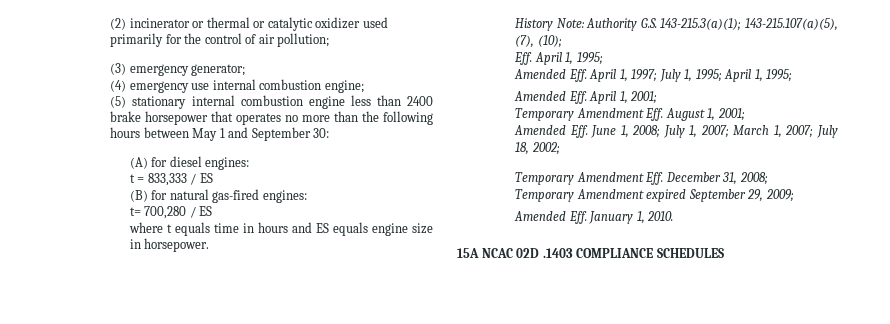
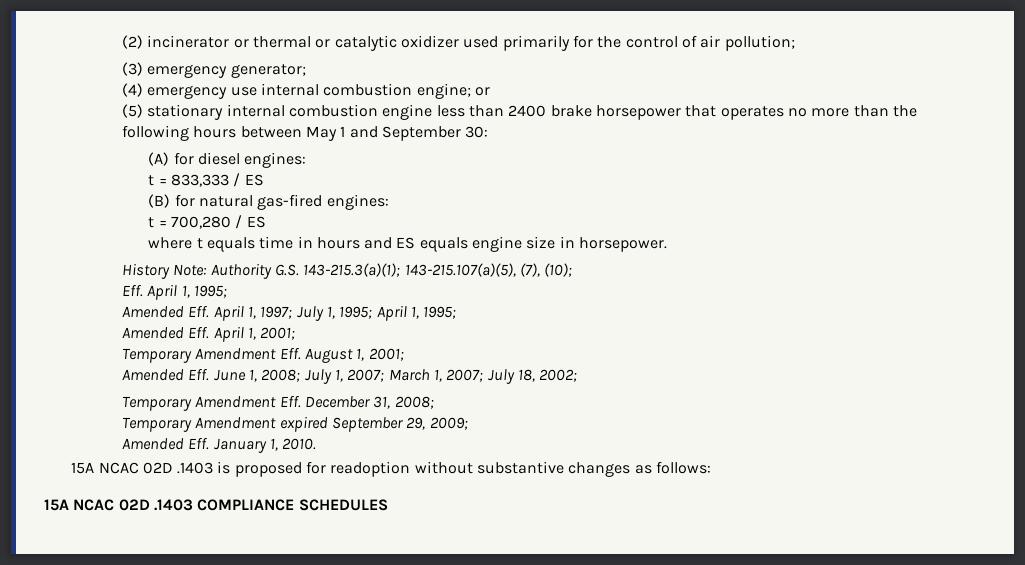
- (4) emergency use internal combustion engine;
+ (4) emergency use internal combustion engine; or
- t= 700,280 / ES
+ t = 700,280 / ES
+ 15A NCAC 02D .1403 is proposed for readoption without substantive changes as follows:

